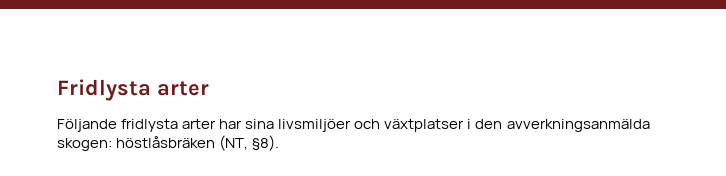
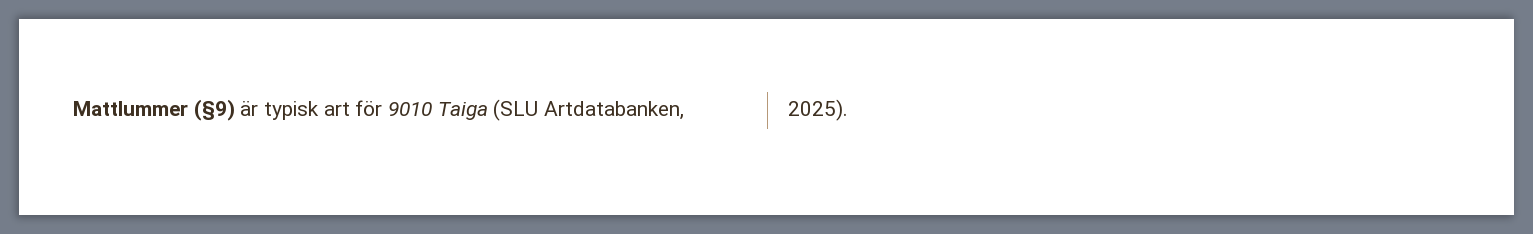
- Fridlysta arter
- Följande fridlysta arter har sina livsmiljöer och växtplatser i den avverkningsanmälda skogen: höstlåsbräken (NT, §8).
+ Mattlummer (§9) är typisk art för 9010 Taiga (SLU Artdatabanken, 2025).

